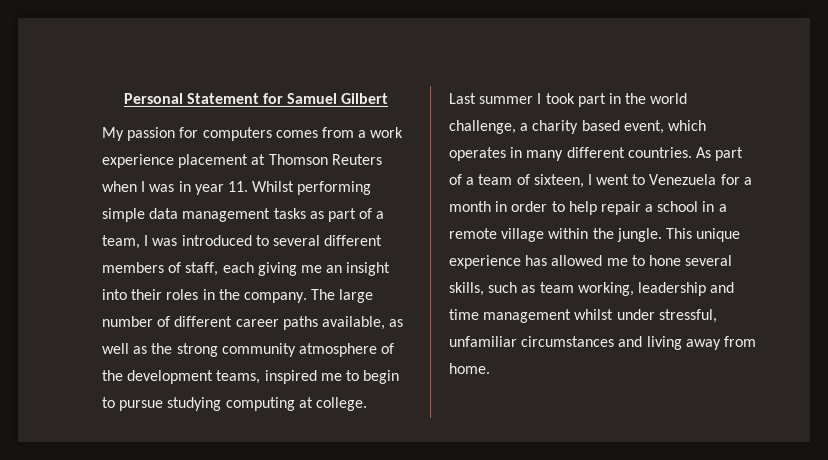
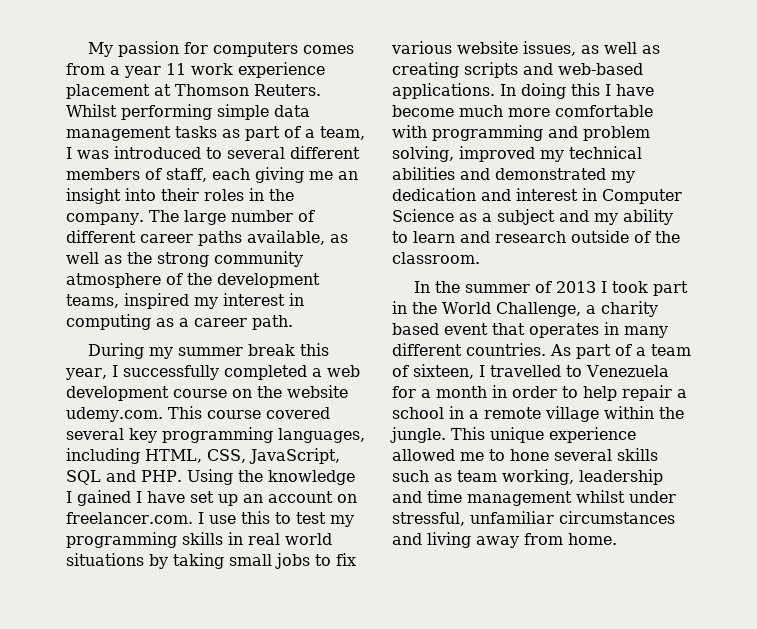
- Personal Statement for Samuel Gilbert
- My passion for computers comes from a work experience placement at Thomson Reuters when I was in year 11. Whilst performing simple data management tasks as part of a team, I was introduced to several different members of staff, each giving me an insight into their roles in the company.
+ My passion for computers comes from a year 11 work experience placement at Thomson Reuters. Whilst performing simple data management tasks as part of a team, I was introduced to several different members of staff, each giving me an insight into their roles in the company.
- The large number of different career paths available, as well as the strong community atmosphere of the development teams, inspired me to begin to pursue studying computing at college.
- Last summer I took part in the world challenge, a charity based event, which operates in many different countries.
+ The large number of different career paths available, as well as the strong community atmosphere of the development teams, inspired my interest in computing as a career path.
+ During my summer break this year, I successfully completed a web development course on the website udemy.com. This course covered several key programming languages, including HTML, CSS, JavaScript, SQL and PHP. Using the knowledge I gained I have set up an account on freelancer.com. I use this to test my programming skills in real world situations by taking small jobs to fix various website issues, as well as creating scripts and web-based applications. In doing this I have become much more comfortable with programming and problem solving, improved my technical abilities and demonstrated my dedication and interest in Computer Science as a subject and my ability to learn and research outside of the classroom.
+ In the summer of 2013 I took part in the World Challenge, a charity based event that operates in many different countries.
- As part of a team of sixteen, I went to Venezuela for a month in order to help repair a school in a remote village within the jungle.
+ As part of a team of sixteen, I travelled to Venezuela for a month in order to help repair a school in a remote village within the jungle.
- This unique experience has allowed me to hone several skills, such as team working, leadership and time management whilst under stressful, unfamiliar circumstances and living away from home.
+ This unique experience allowed me to hone several skills such as team working, leadership and time management whilst under stressful, unfamiliar circumstances and living away from home.

